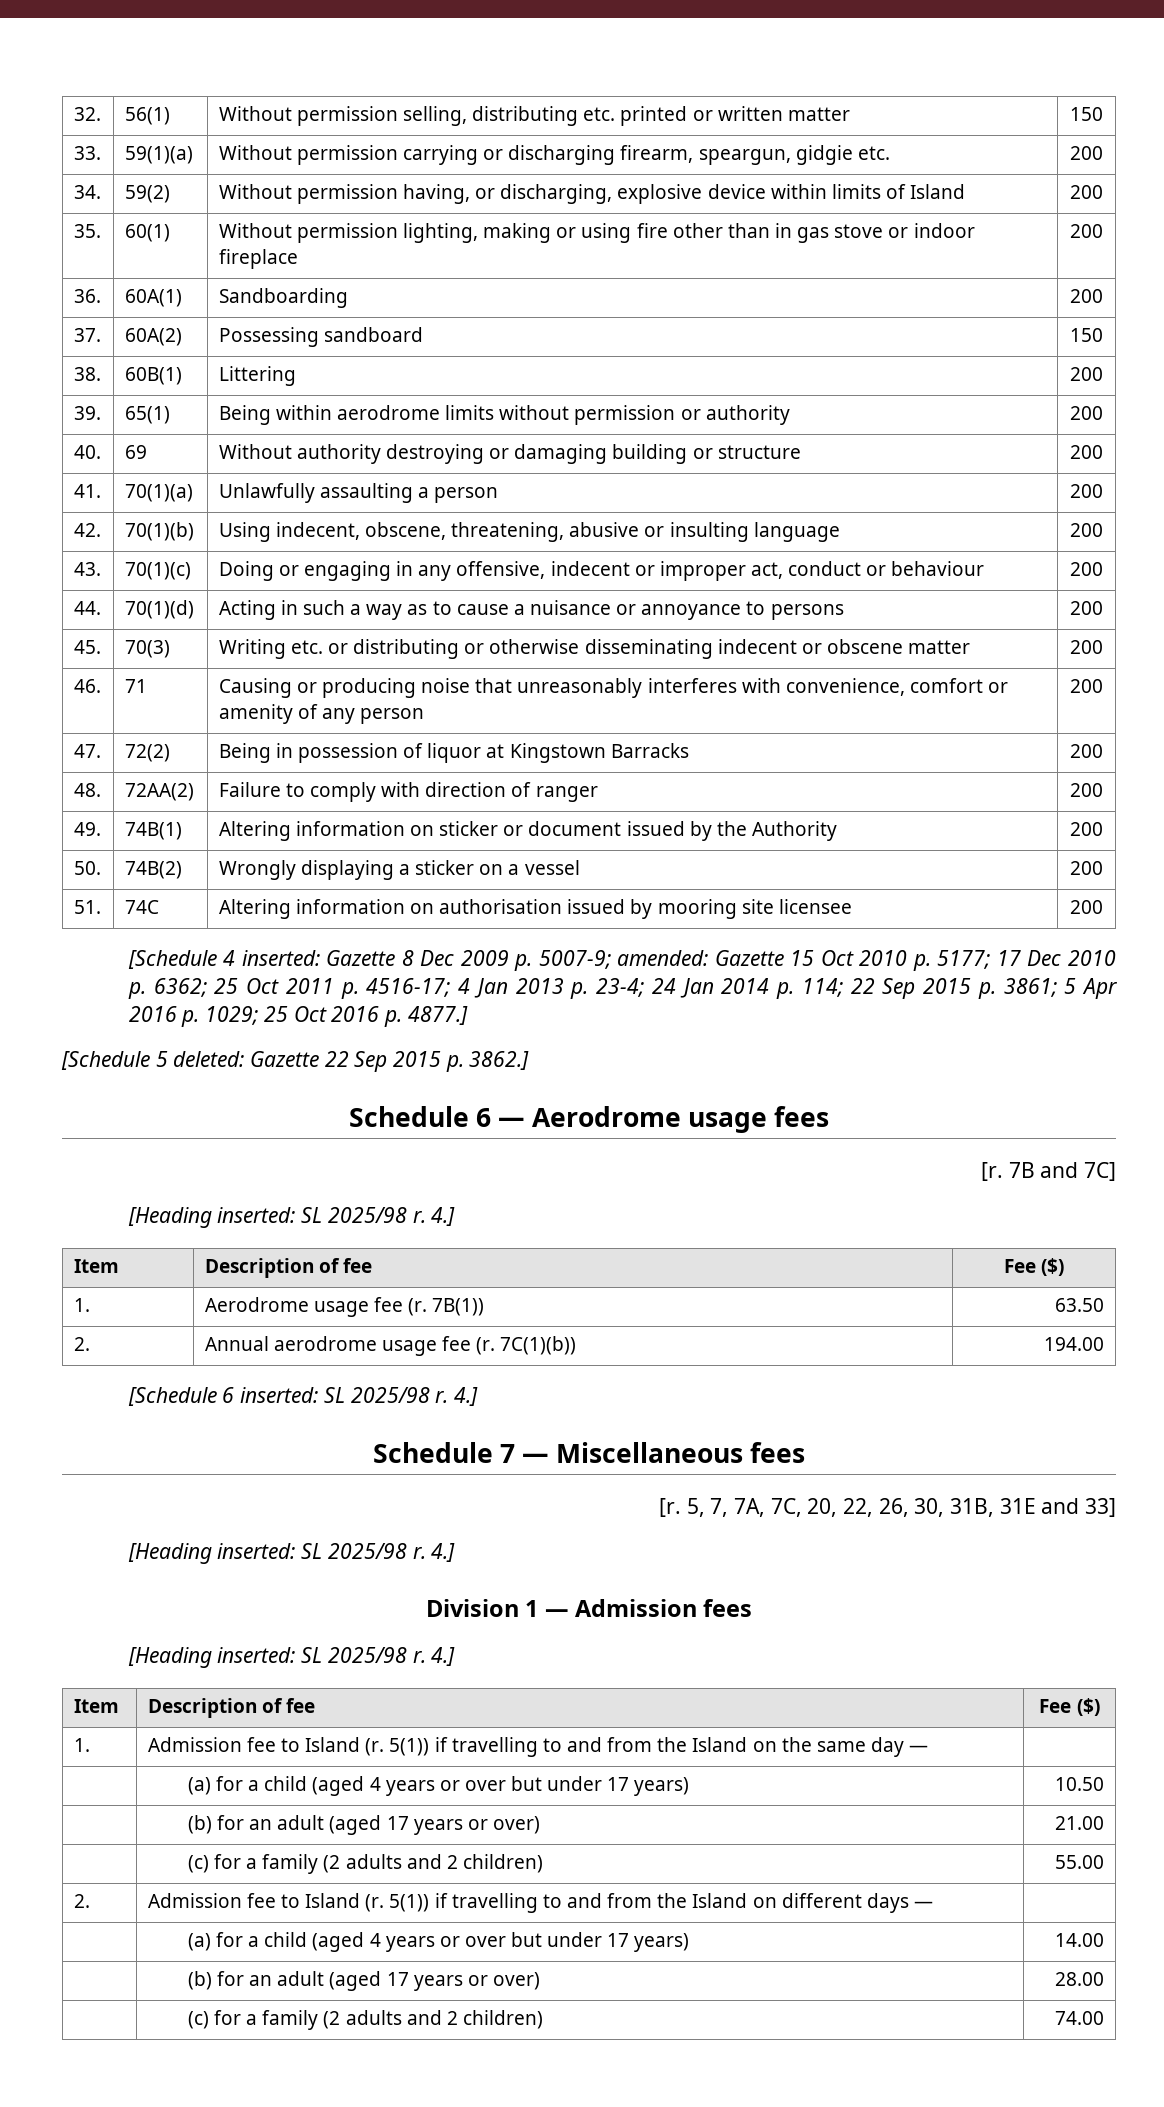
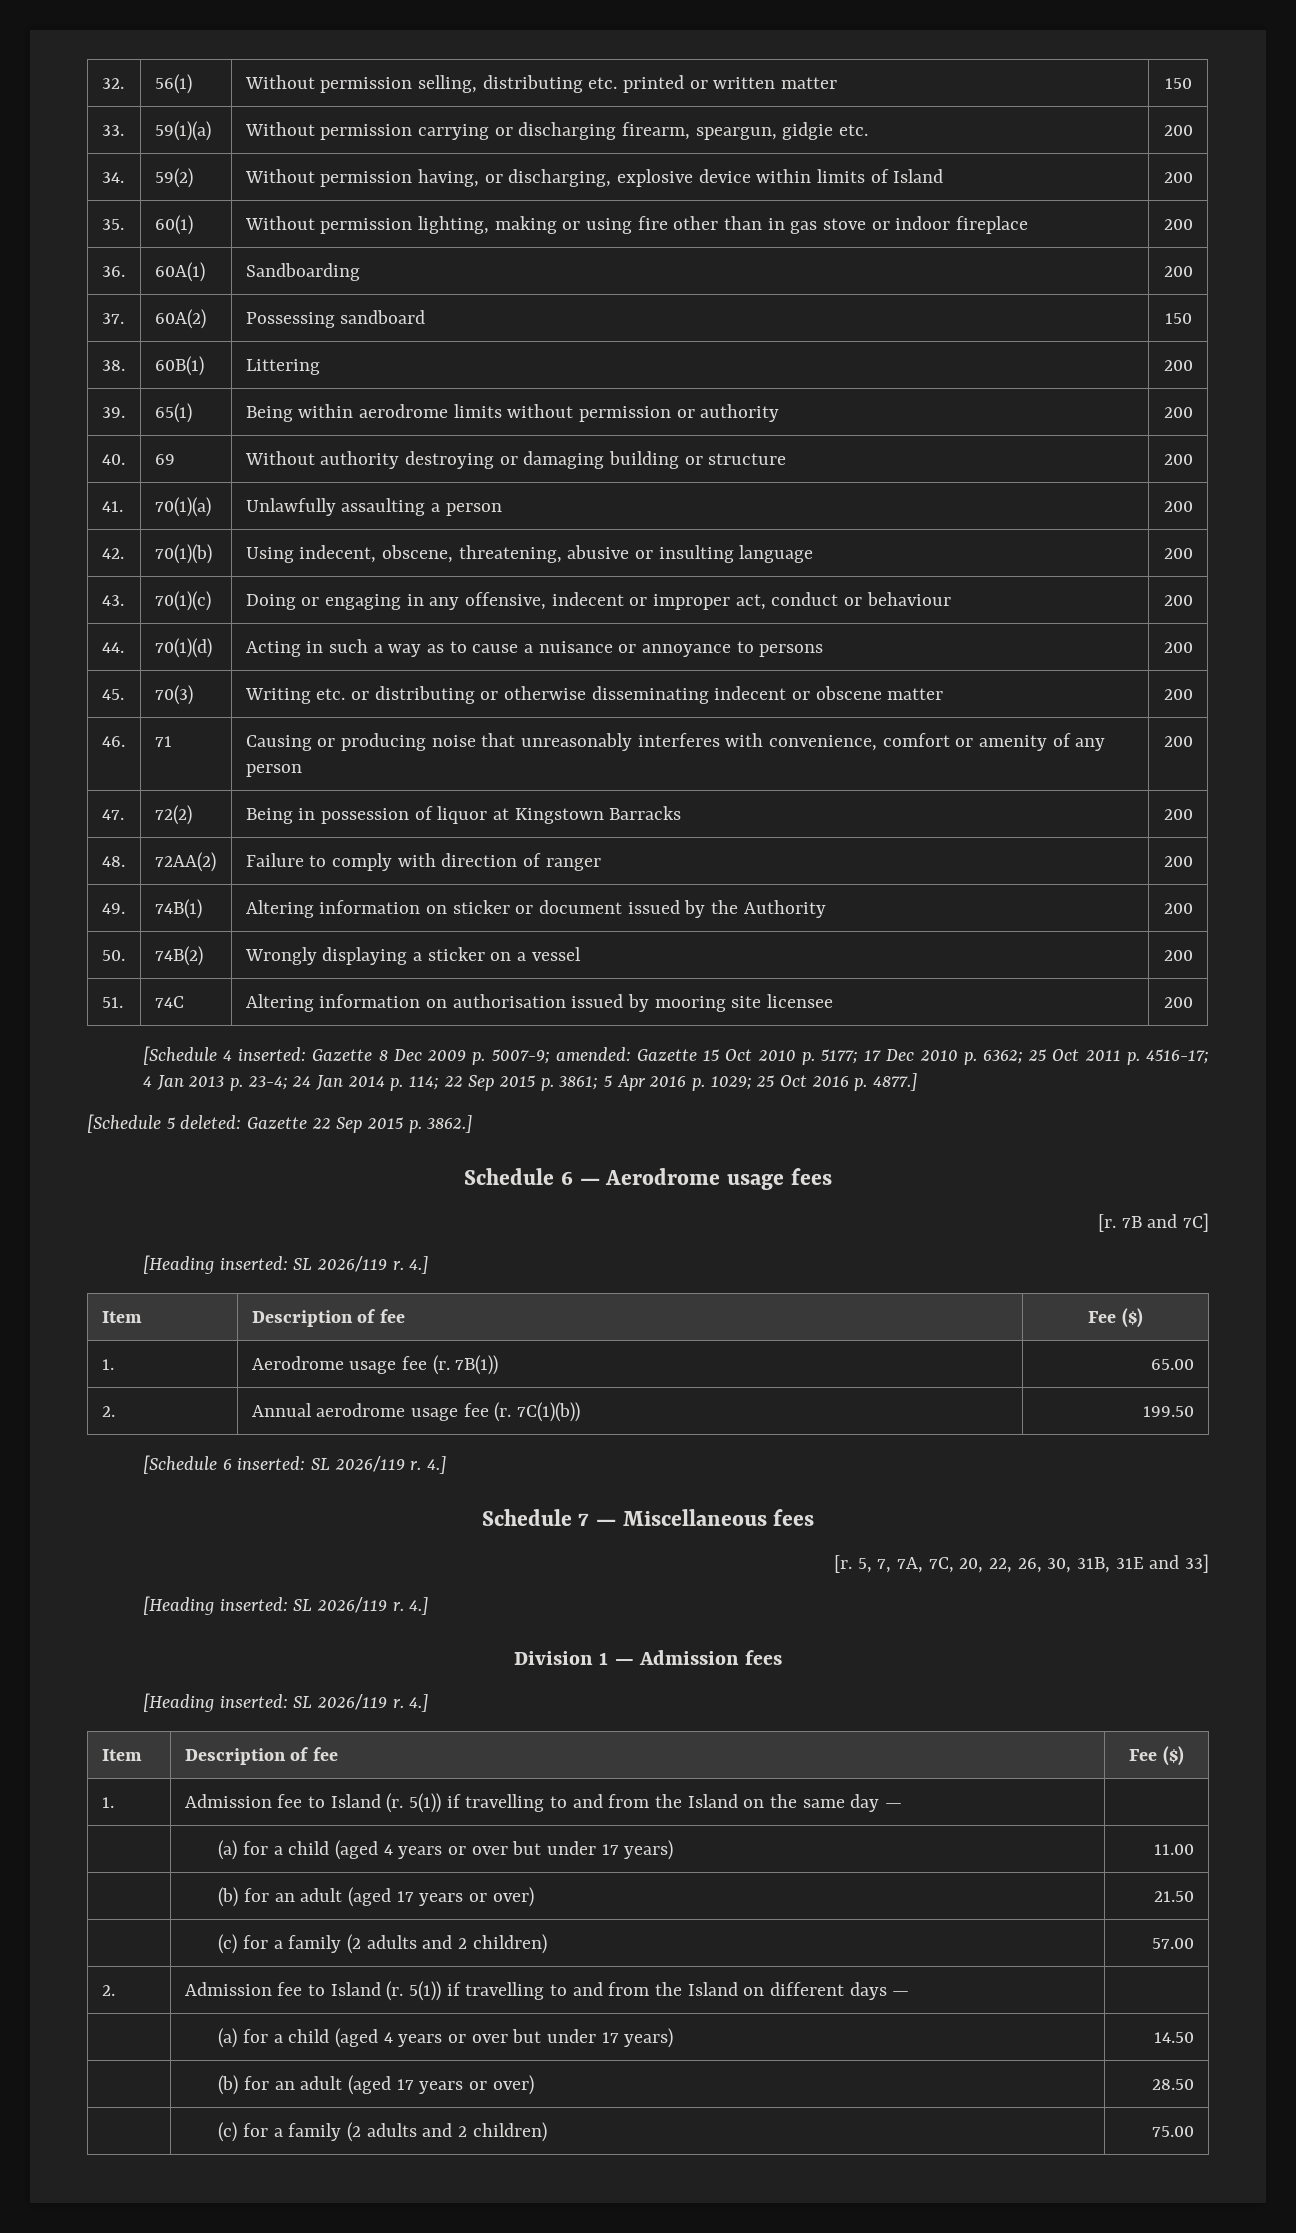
  7B and 7C]
- [Heading inserted: SL 2025/98 r.
+ [Heading inserted: SL 2026/119 r.
- 1. | Aerodrome usage fee (r. 7B(1)) | 63.50
+ 1. | Aerodrome usage fee (r. 7B(1)) | 65.00
- 2. | Annual aerodrome usage fee (r. 7C(1)(b)) | 194.00
+ 2. | Annual aerodrome usage fee (r. 7C(1)(b)) | 199.50
- [Schedule 6 inserted: SL 2025/98 r.
+ [Schedule 6 inserted: SL 2026/119 r.
  5, 7, 7A, 7C, 20, 22, 26, 30, 31B, 31E and 33]
- [Heading inserted: SL 2025/98 r.
+ [Heading inserted: SL 2026/119 r.
  Division 1 — Admission fees
- [Heading inserted: SL 2025/98 r.
+ [Heading inserted: SL 2026/119 r.
- | (a) for a child (aged 4 years or over but under 17 years) | 10.50
- | (b) for an adult (aged 17 years or over) | 21.00
- | (c) for a family (2 adults and 2 children) | 55.00
+ | (a) for a child (aged 4 years or over but under 17 years) | 11.00
+ | (b) for an adult (aged 17 years or over) | 21.50
+ | (c) for a family (2 adults and 2 children) | 57.00
- | (a) for a child (aged 4 years or over but under 17 years) | 14.00
- | (b) for an adult (aged 17 years or over) | 28.00
- | (c) for a family (2 adults and 2 children) | 74.00
+ | (a) for a child (aged 4 years or over but under 17 years) | 14.50
+ | (b) for an adult (aged 17 years or over) | 28.50
+ | (c) for a family (2 adults and 2 children) | 75.00

